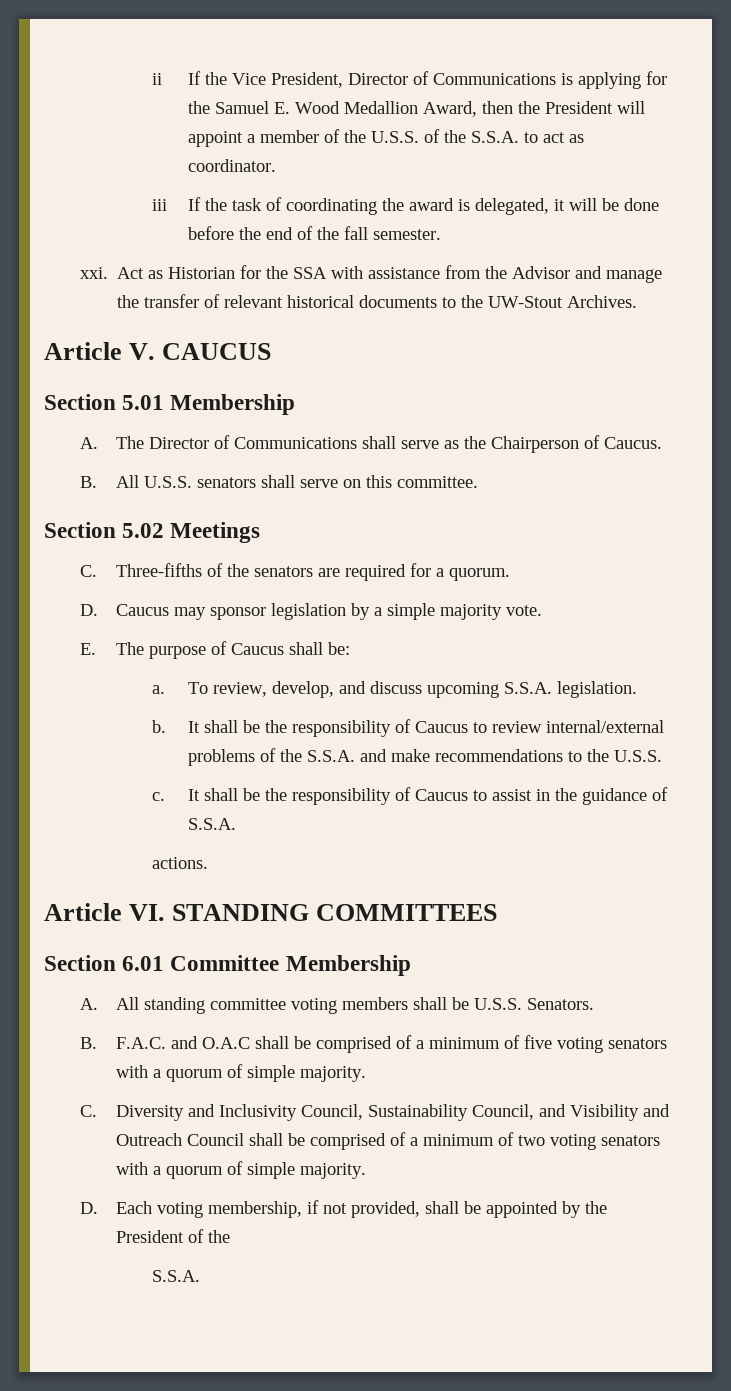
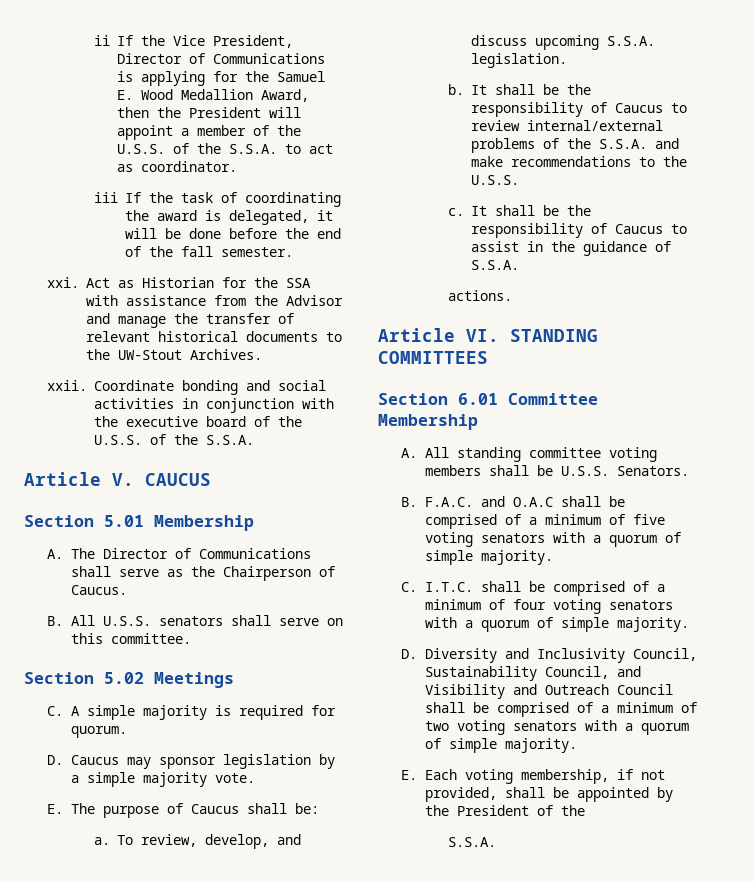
+ xxii. Coordinate bonding and social activities in conjunction with the executive board of the U.S.S. of the S.S.A.
- C. Three-fifths of the senators are required for a quorum.
+ C. A simple majority is required for quorum.
- C. Diversity and Inclusivity Council, Sustainability Council, and Visibility and Outreach Council shall be comprised of a minimum of two voting senators with a quorum of simple majority.
+ C. I.T.C. shall be comprised of a minimum of four voting senators with a quorum of simple majority.
+ D. Diversity and Inclusivity Council, Sustainability Council, and Visibility and Outreach Council shall be comprised of a minimum of two voting senators with a quorum of simple majority.
- D. Each voting membership, if not provided, shall be appointed by the President of the
+ E. Each voting membership, if not provided, shall be appointed by the President of the

